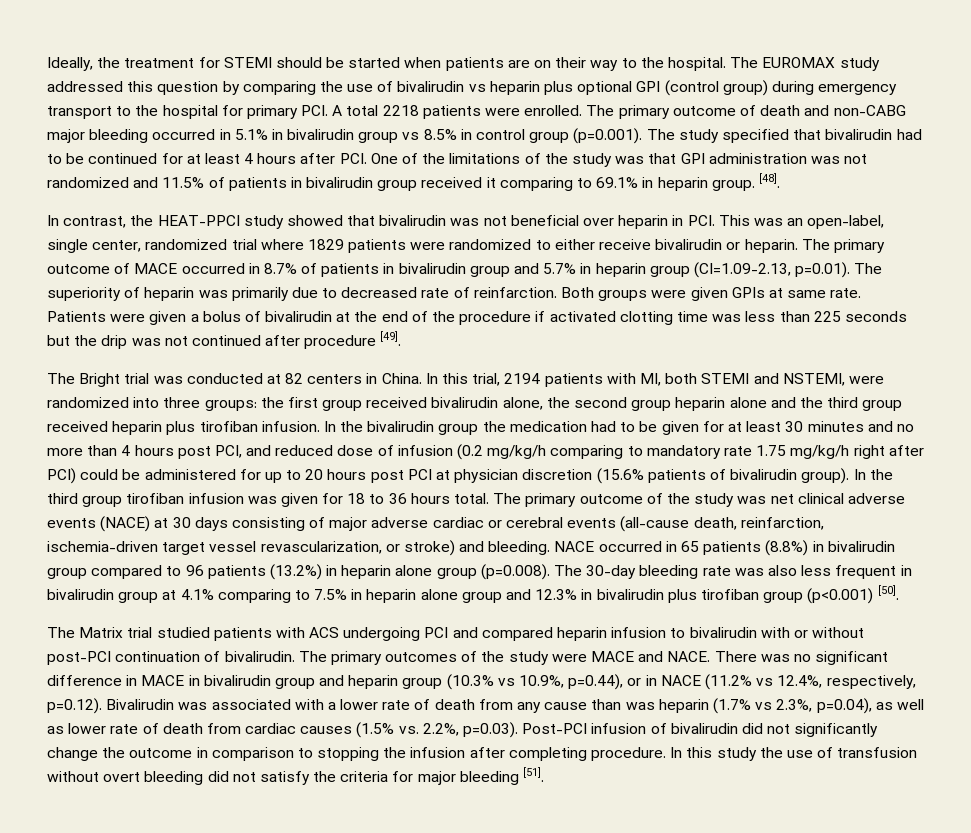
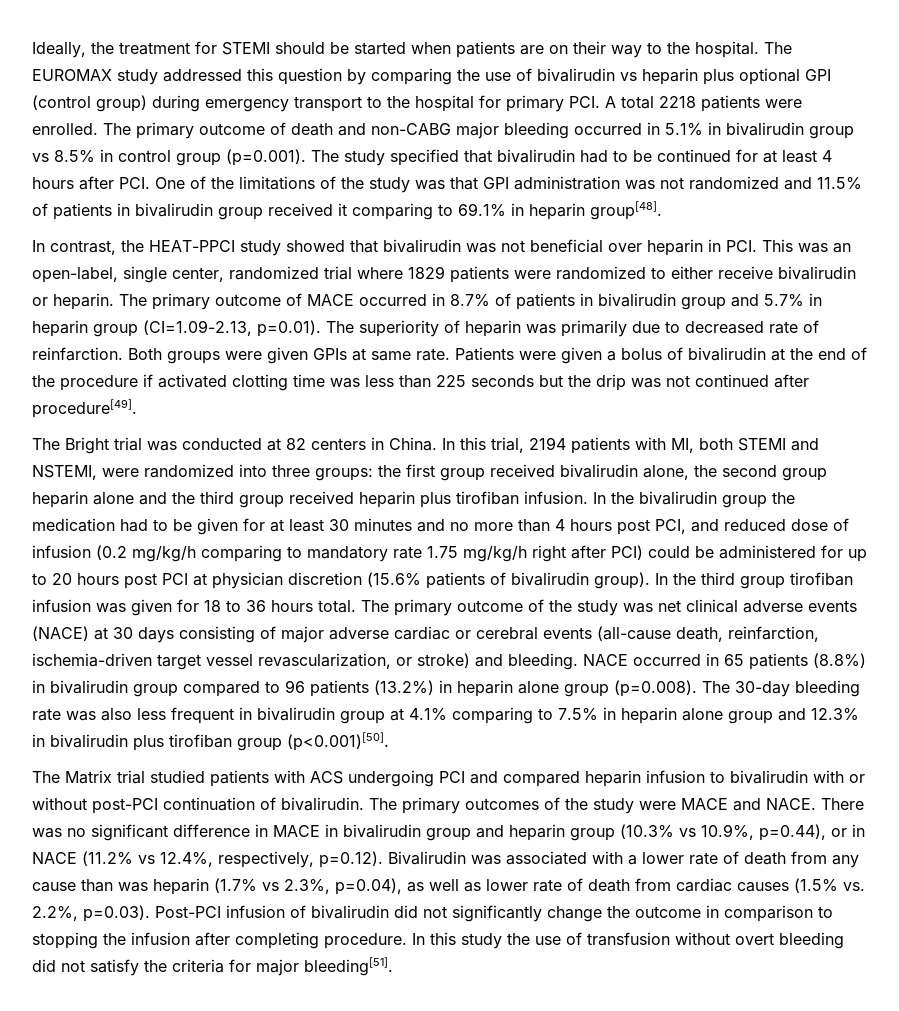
- The primary outcome of death and non-CABG major bleeding occurred in 5.1% in bivalirudin group vs 8.5% in control group (p=0.001). The study specified that bivalirudin had to be continued for at least 4 hours after PCI. One of the limitations of the study was that GPI administration was not randomized and 11.5% of patients in bivalirudin group received it comparing to 69.1% in heparin group. [48].
+ The primary outcome of death and non-CABG major bleeding occurred in 5.1% in bivalirudin group vs 8.5% in control group (p=0.001). The study specified that bivalirudin had to be continued for at least 4 hours after PCI. One of the limitations of the study was that GPI administration was not randomized and 11.5% of patients in bivalirudin group received it comparing to 69.1% in heparin group[48].
- Patients were given a bolus of bivalirudin at the end of the procedure if activated clotting time was less than 225 seconds but the drip was not continued after procedure [49].
+ Patients were given a bolus of bivalirudin at the end of the procedure if activated clotting time was less than 225 seconds but the drip was not continued after procedure[49].
- NACE occurred in 65 patients (8.8%) in bivalirudin group compared to 96 patients (13.2%) in heparin alone group (p=0.008). The 30-day bleeding rate was also less frequent in bivalirudin group at 4.1% comparing to 7.5% in heparin alone group and 12.3% in bivalirudin plus tirofiban group (p<0.001) [50].
+ NACE occurred in 65 patients (8.8%) in bivalirudin group compared to 96 patients (13.2%) in heparin alone group (p=0.008). The 30-day bleeding rate was also less frequent in bivalirudin group at 4.1% comparing to 7.5% in heparin alone group and 12.3% in bivalirudin plus tirofiban group (p<0.001)[50].
- In this study the use of transfusion without overt bleeding did not satisfy the criteria for major bleeding [51].
+ In this study the use of transfusion without overt bleeding did not satisfy the criteria for major bleeding[51].

